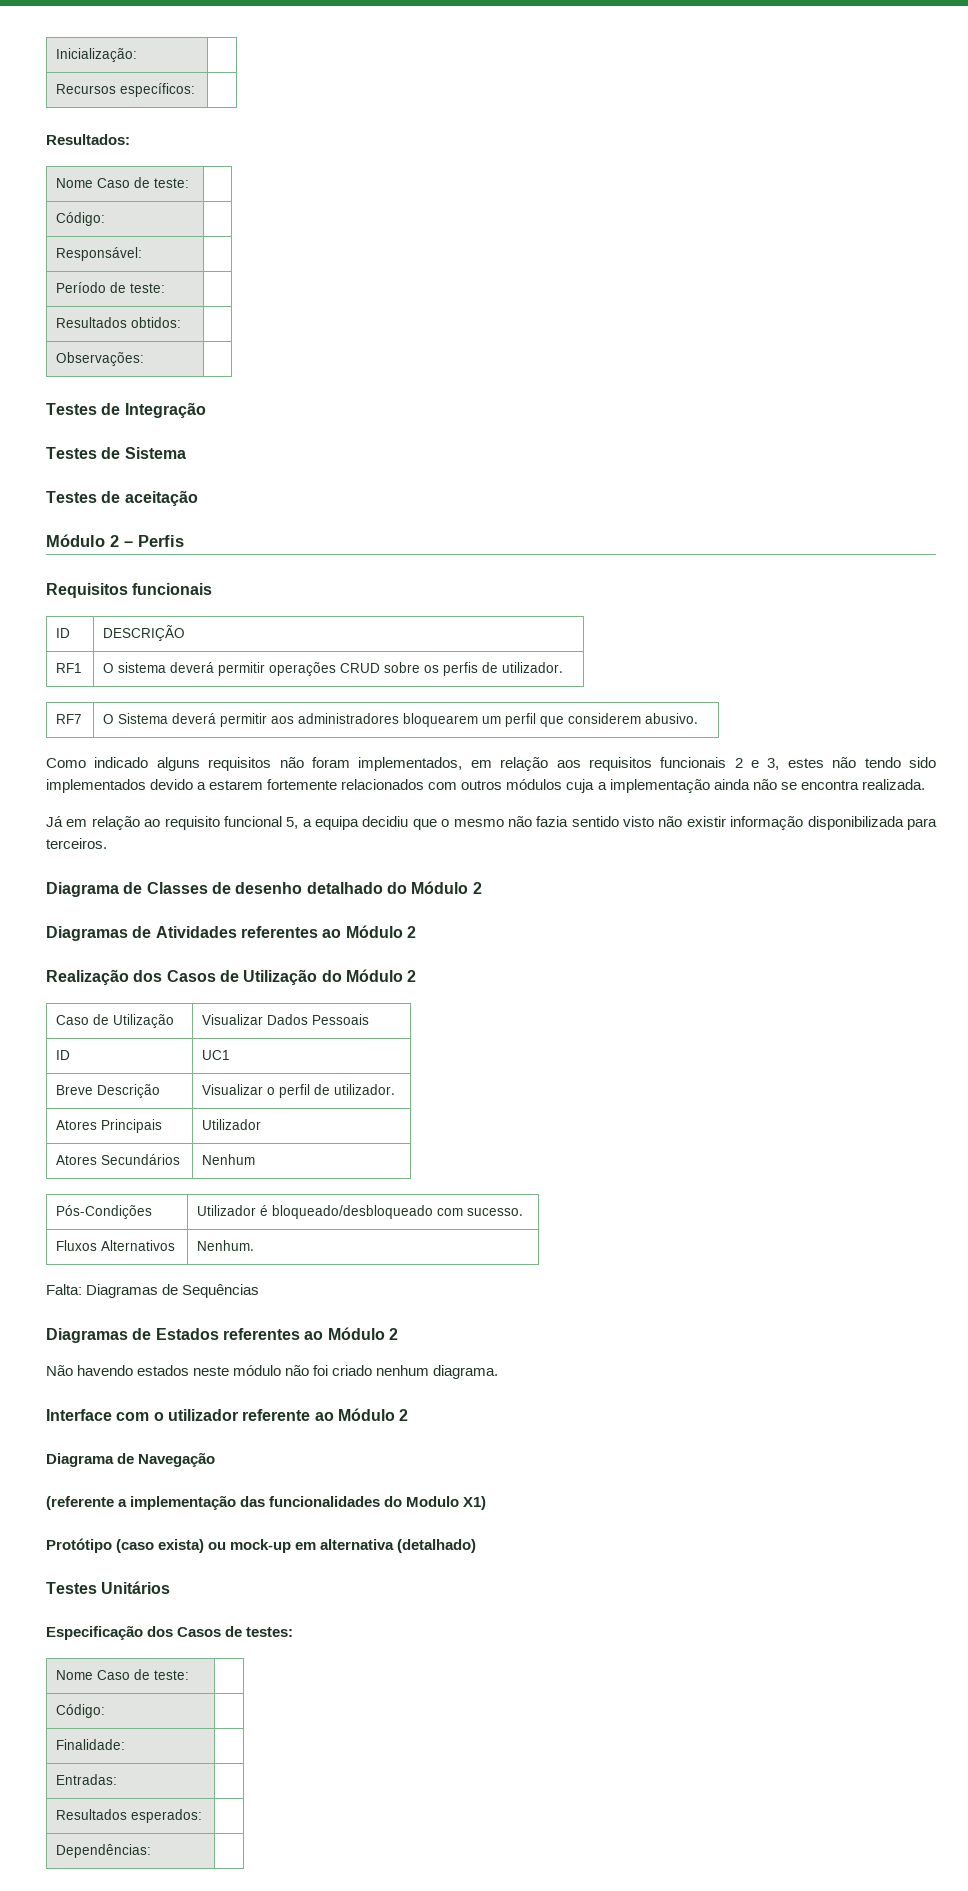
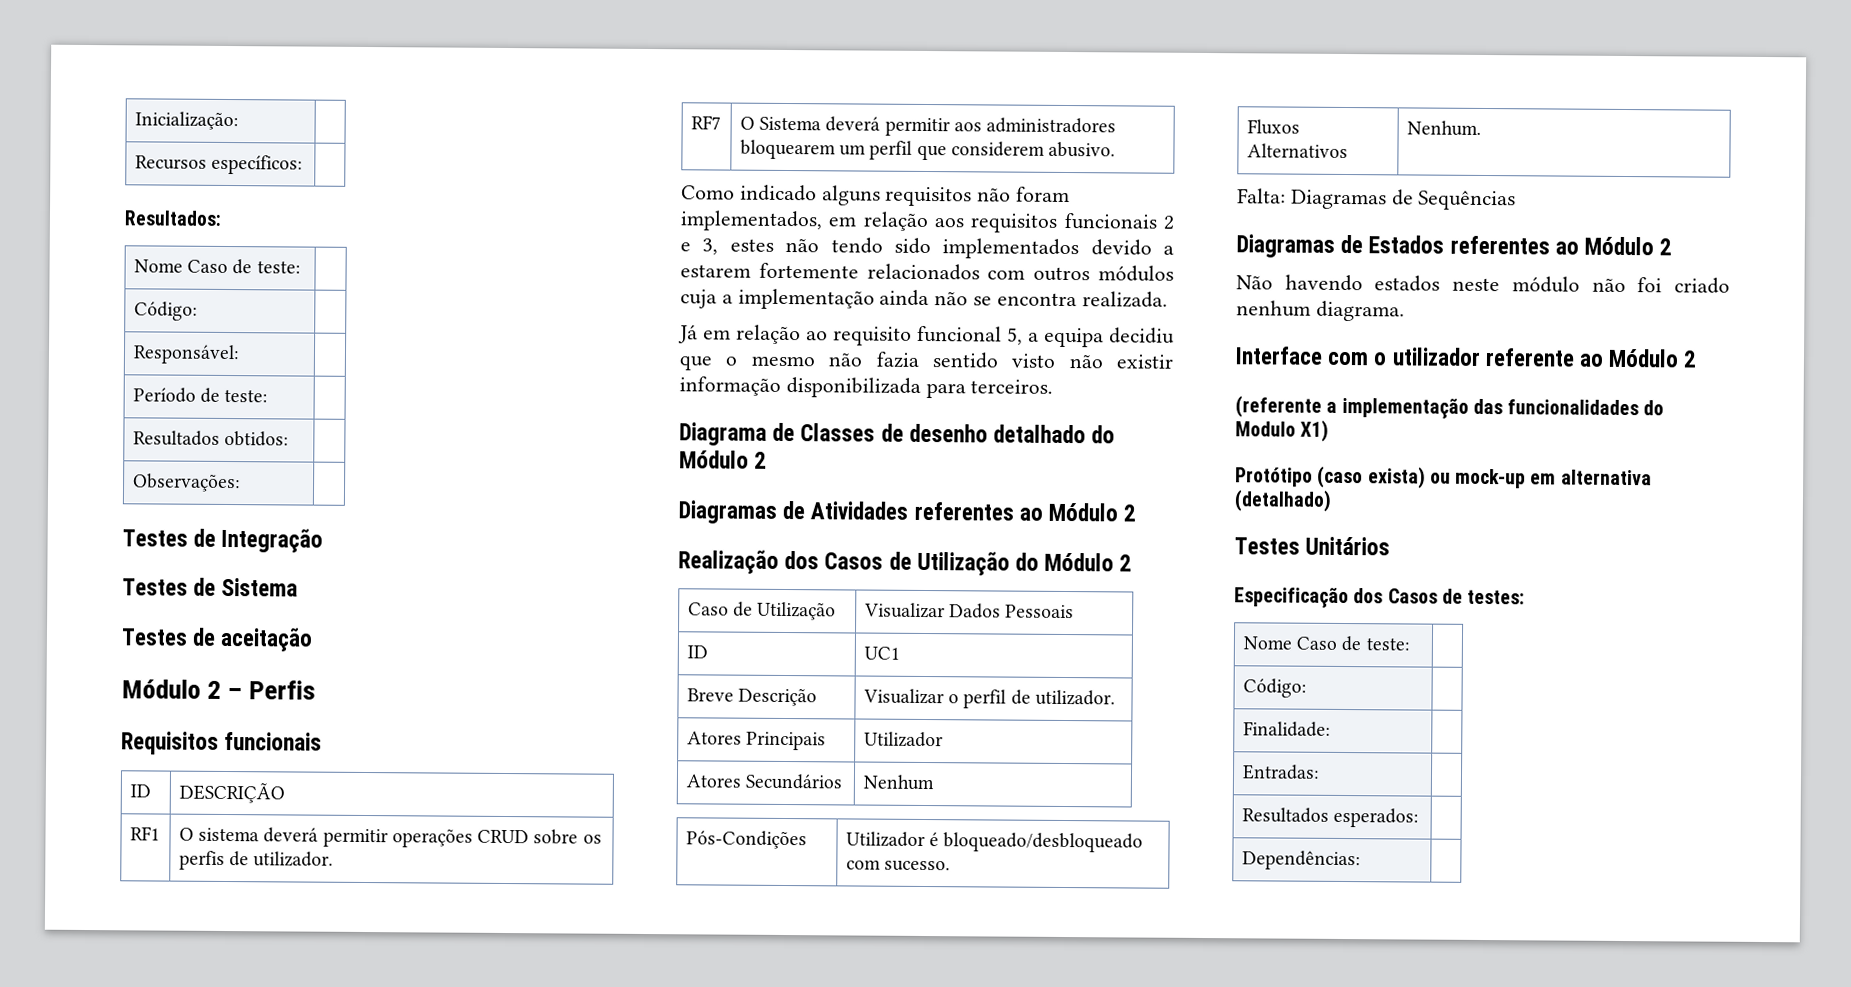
- Diagrama de Navegação

